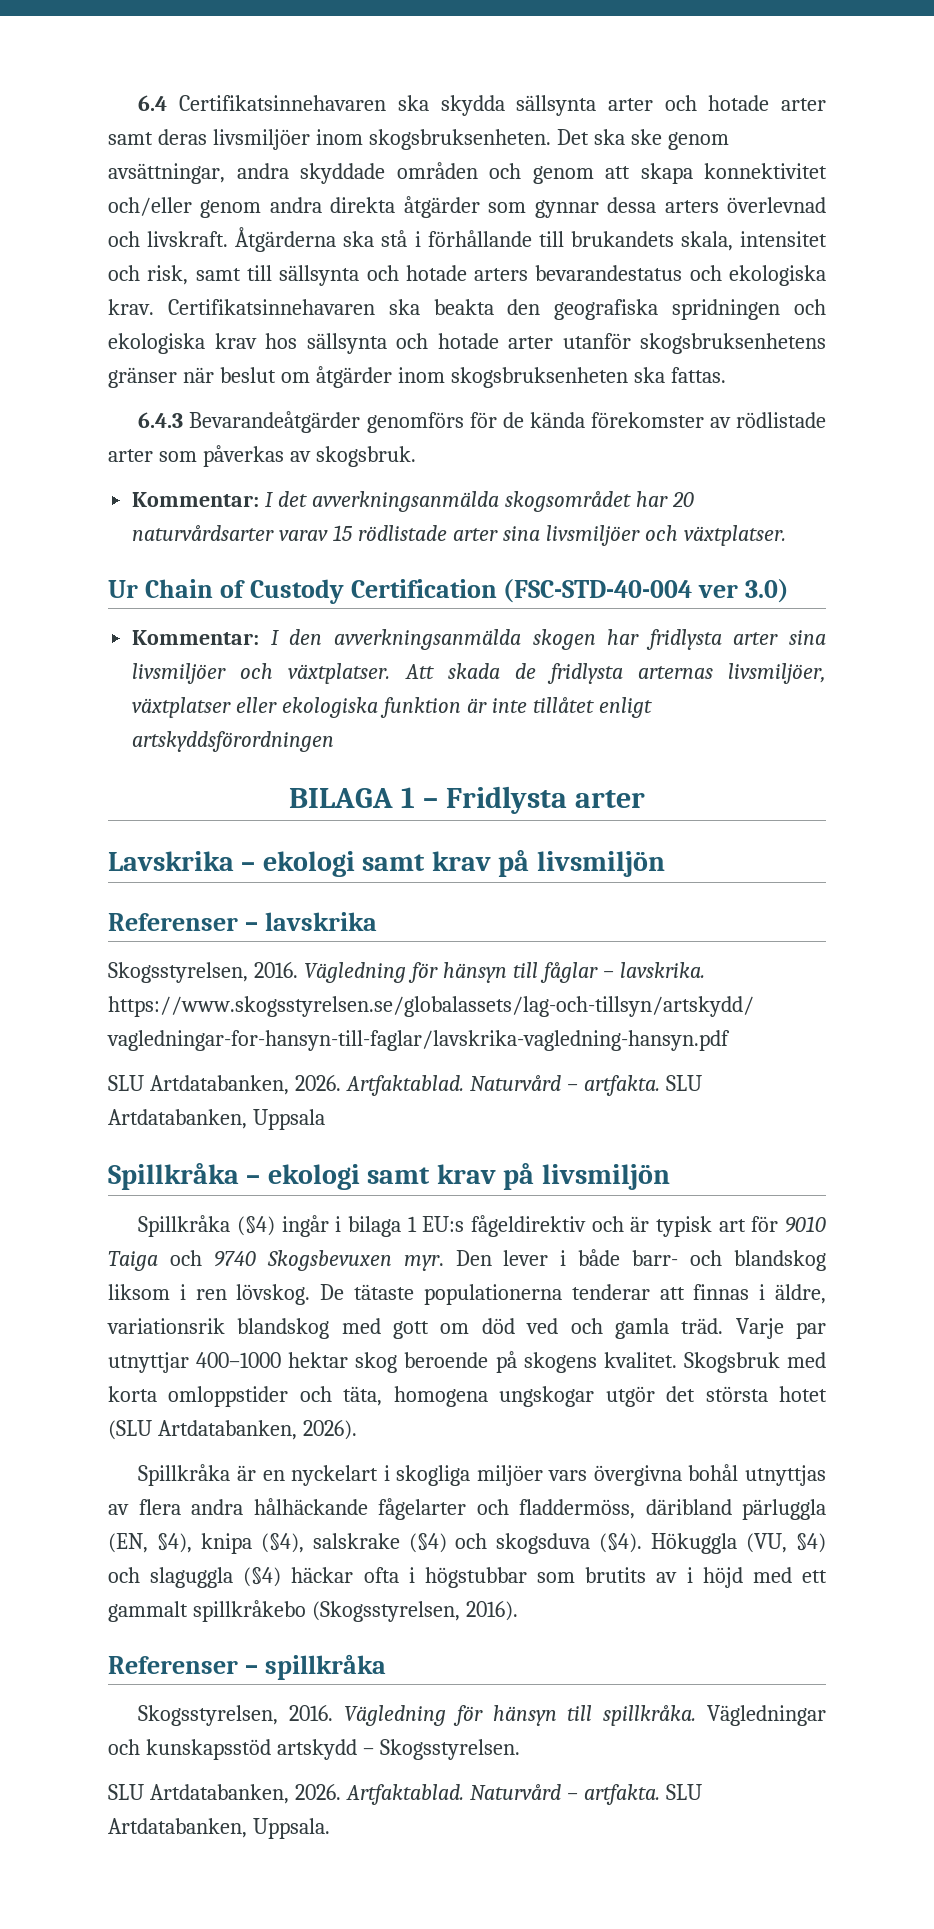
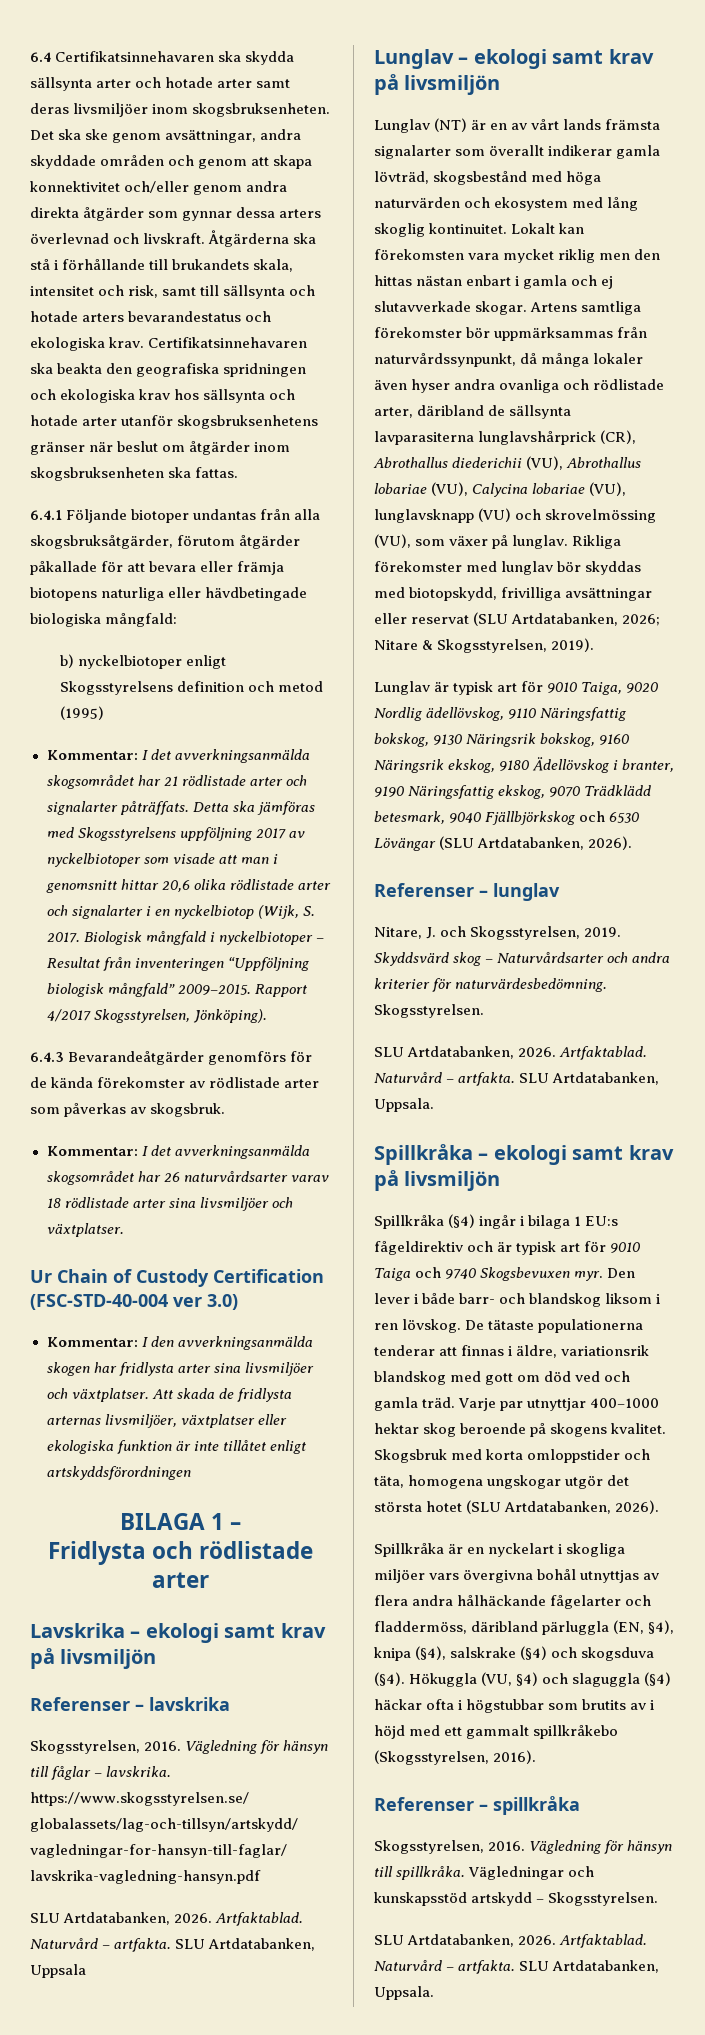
+ 6.4.1 Följande biotoper undantas från alla skogsbruksåtgärder, förutom åtgärder påkallade för att bevara eller främja biotopens naturliga eller hävdbetingade biologiska mångfald:
+ b) nyckelbiotoper enligt Skogsstyrelsens definition och metod (1995)
+ Kommentar: I det avverkningsanmälda skogsområdet har 21 rödlistade arter och signalarter påträffats. Detta ska jämföras med Skogsstyrelsens uppföljning 2017 av nyckelbiotoper som visade att man i genomsnitt hittar 20,6 olika rödlistade arter och signalarter i en nyckelbiotop (Wijk, S. 2017. Biologisk mångfald i nyckelbiotoper – Resultat från inventeringen “Uppföljning biologisk mångfald” 2009–2015. Rapport 4/2017 Skogsstyrelsen, Jönköping).
- Kommentar: I det avverkningsanmälda skogsområdet har 20 naturvårdsarter varav 15 rödlistade arter sina livsmiljöer och växtplatser.
+ Kommentar: I det avverkningsanmälda skogsområdet har 26 naturvårdsarter varav 18 rödlistade arter sina livsmiljöer och växtplatser.
- BILAGA 1 – Fridlysta arter
+ BILAGA 1 –
+ Fridlysta och rödlistade arter
+ Lunglav – ekologi samt krav på livsmiljön
+ Lunglav (NT) är en av vårt lands främsta signalarter som överallt indikerar gamla lövträd, skogsbestånd med höga naturvärden och ekosystem med lång skoglig kontinuitet. Lokalt kan förekomsten vara mycket riklig men den hittas nästan enbart i gamla och ej slutavverkade skogar. Artens samtliga förekomster bör uppmärksammas från naturvårdssynpunkt, då många lokaler även hyser andra ovanliga och rödlistade arter, däribland de sällsynta lavparasiterna lunglavshårprick (CR), Abrothallus diederichii (VU), Abrothallus lobariae (VU), Calycina lobariae (VU), lunglavsknapp (VU) och skrovelmössing (VU), som växer på lunglav. Rikliga förekomster med lunglav bör skyddas med biotopskydd, frivilliga avsättningar eller reservat (SLU Artdatabanken, 2026; Nitare & Skogsstyrelsen, 2019).
+ Lunglav är typisk art för 9010 Taiga, 9020 Nordlig ädellövskog, 9110 Näringsfattig bokskog, 9130 Näringsrik bokskog, 9160 Näringsrik ekskog, 9180 Ädellövskog i branter, 9190 Näringsfattig ekskog, 9070 Trädklädd betesmark, 9040 Fjällbjörkskog och 6530 Lövängar (SLU Artdatabanken, 2026).
+ Referenser – lunglav
+ Nitare, J. och Skogsstyrelsen, 2019. Skyddsvärd skog – Naturvårdsarter och andra kriterier för naturvärdesbedömning. Skogsstyrelsen.
+ SLU Artdatabanken, 2026. Artfaktablad. Naturvård – artfakta. SLU Artdatabanken, Uppsala.

